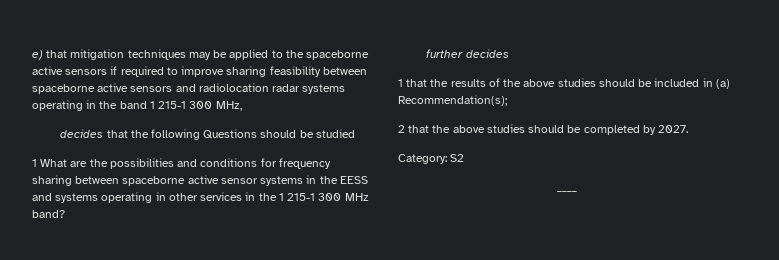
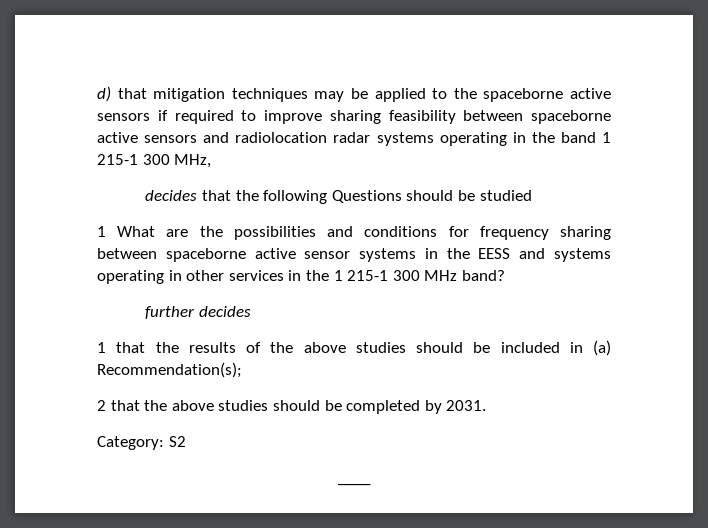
- e) that mitigation techniques may be applied to the spaceborne active sensors if required to improve sharing feasibility between spaceborne active sensors and radiolocation radar systems operating in the band 1 215-1 300 MHz,
+ d) that mitigation techniques may be applied to the spaceborne active sensors if required to improve sharing feasibility between spaceborne active sensors and radiolocation radar systems operating in the band 1 215-1 300 MHz,
- 2 that the above studies should be completed by 2027.
+ 2 that the above studies should be completed by 2031.

